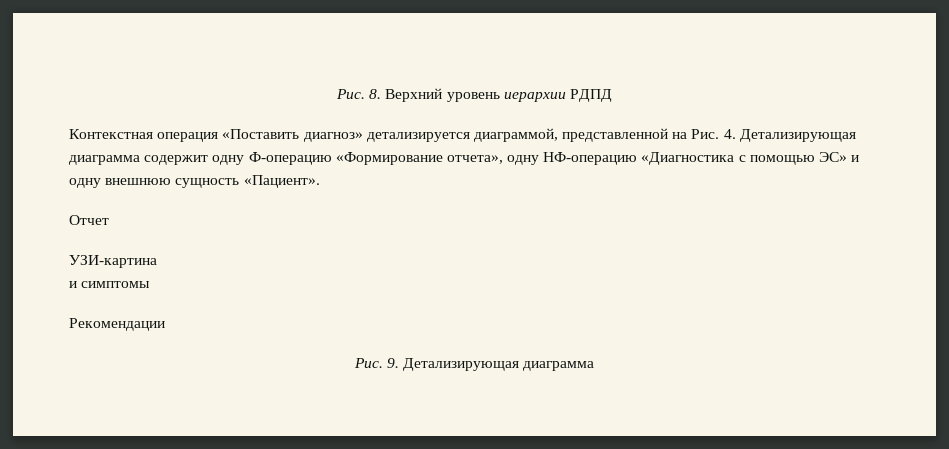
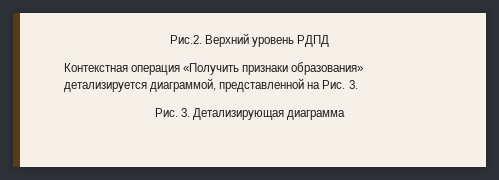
- Рис. 8. Верхний уровень иерархии РДПД
+ Рис.2. Верхний уровень РДПД
- Контекстная операция «Поставить диагноз» детализируется диаграммой, представленной на Рис. 4. Детализирующая диаграмма содержит одну Ф-операцию «Формирование отчета», одну НФ-операцию «Диагностика с помощью ЭС» и одну внешнюю сущность «Пациент».
- Отчет
- УЗИ-картина
- и симптомы
- Рекомендации
- Рис. 9. Детализирующая диаграмма
+ Контекстная операция «Получить признаки образования» детализируется диаграммой, представленной на Рис. 3.
+ Рис. 3. Детализирующая диаграмма

